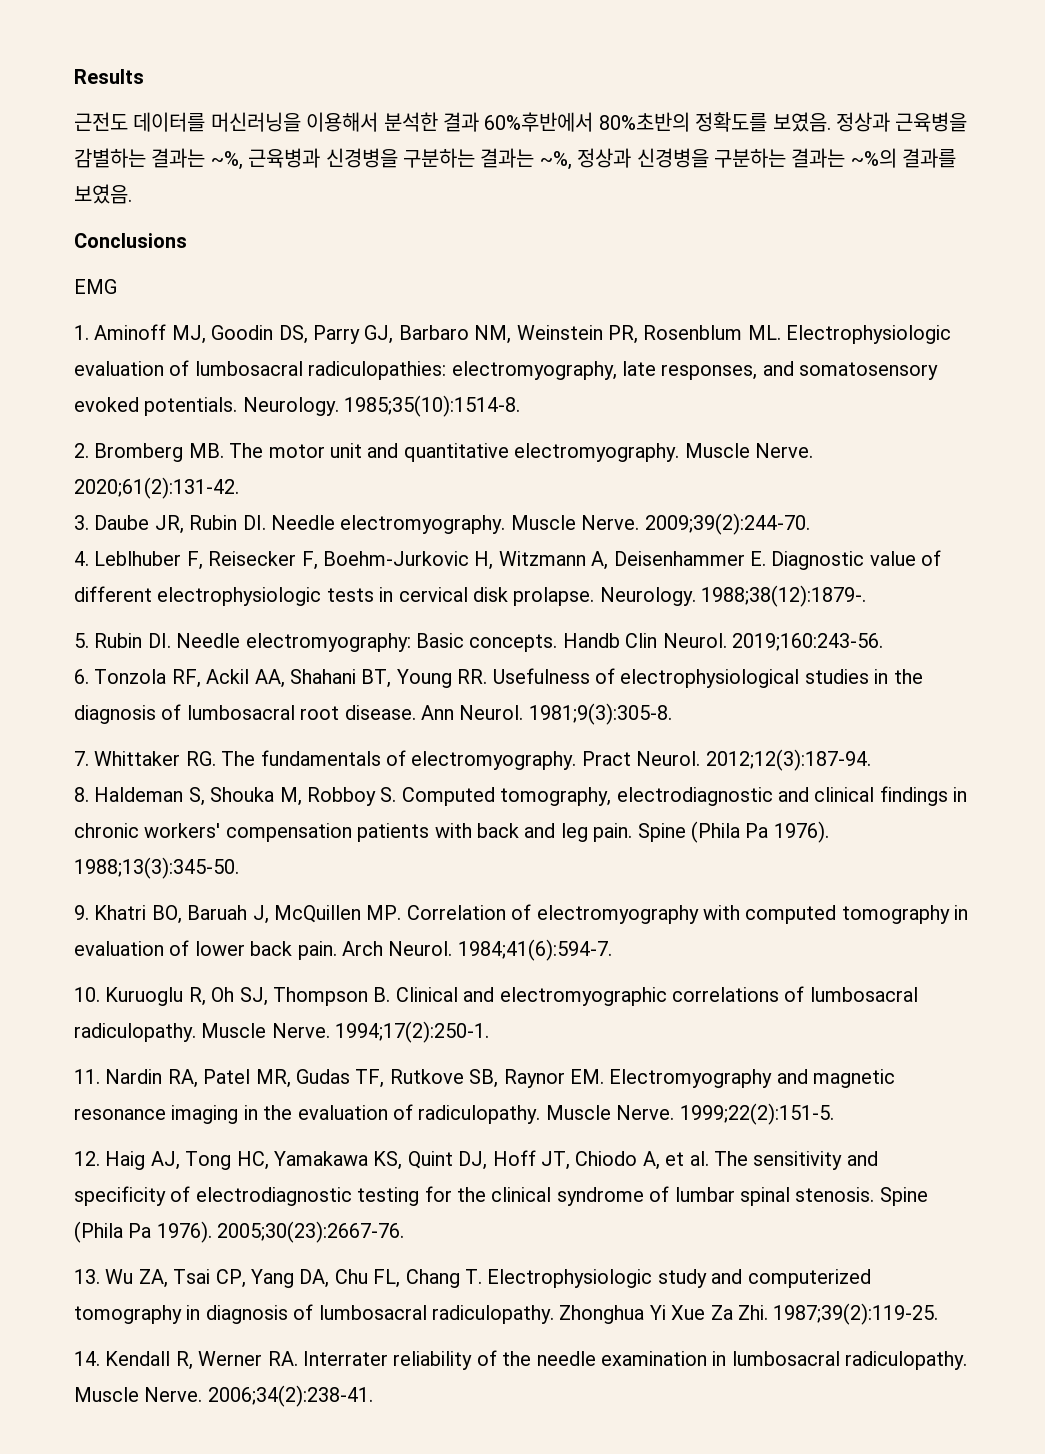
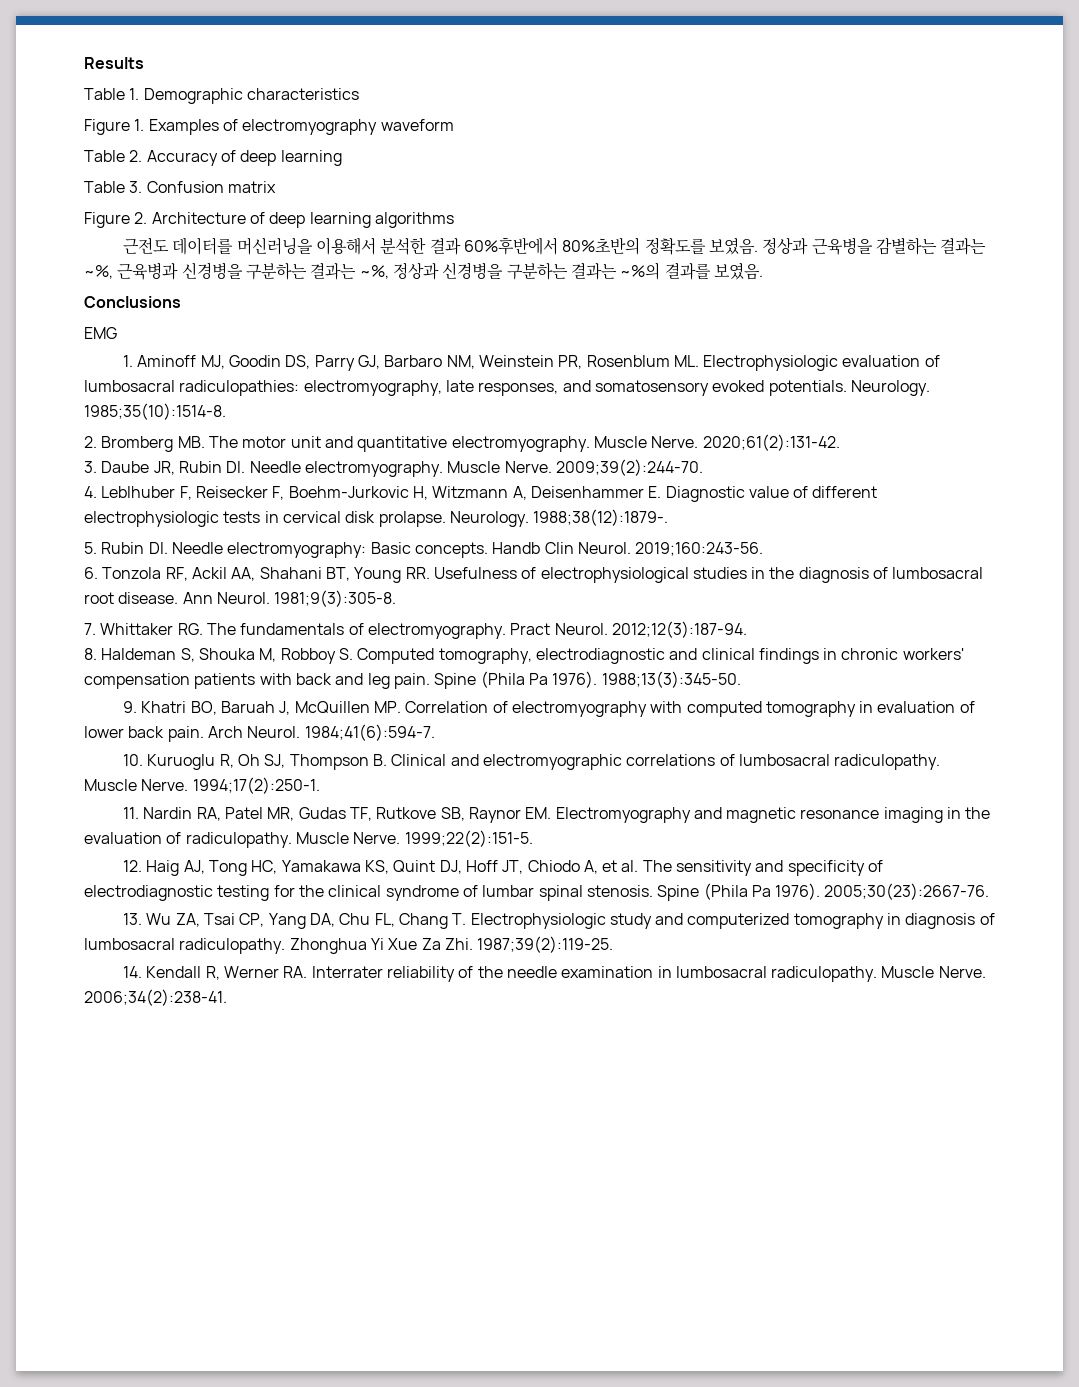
+ Table 1. Demographic characteristics
+ Figure 1. Examples of electromyography waveform
+ Table 2. Accuracy of deep learning
+ Table 3. Confusion matrix
+ Figure 2. Architecture of deep learning algorithms

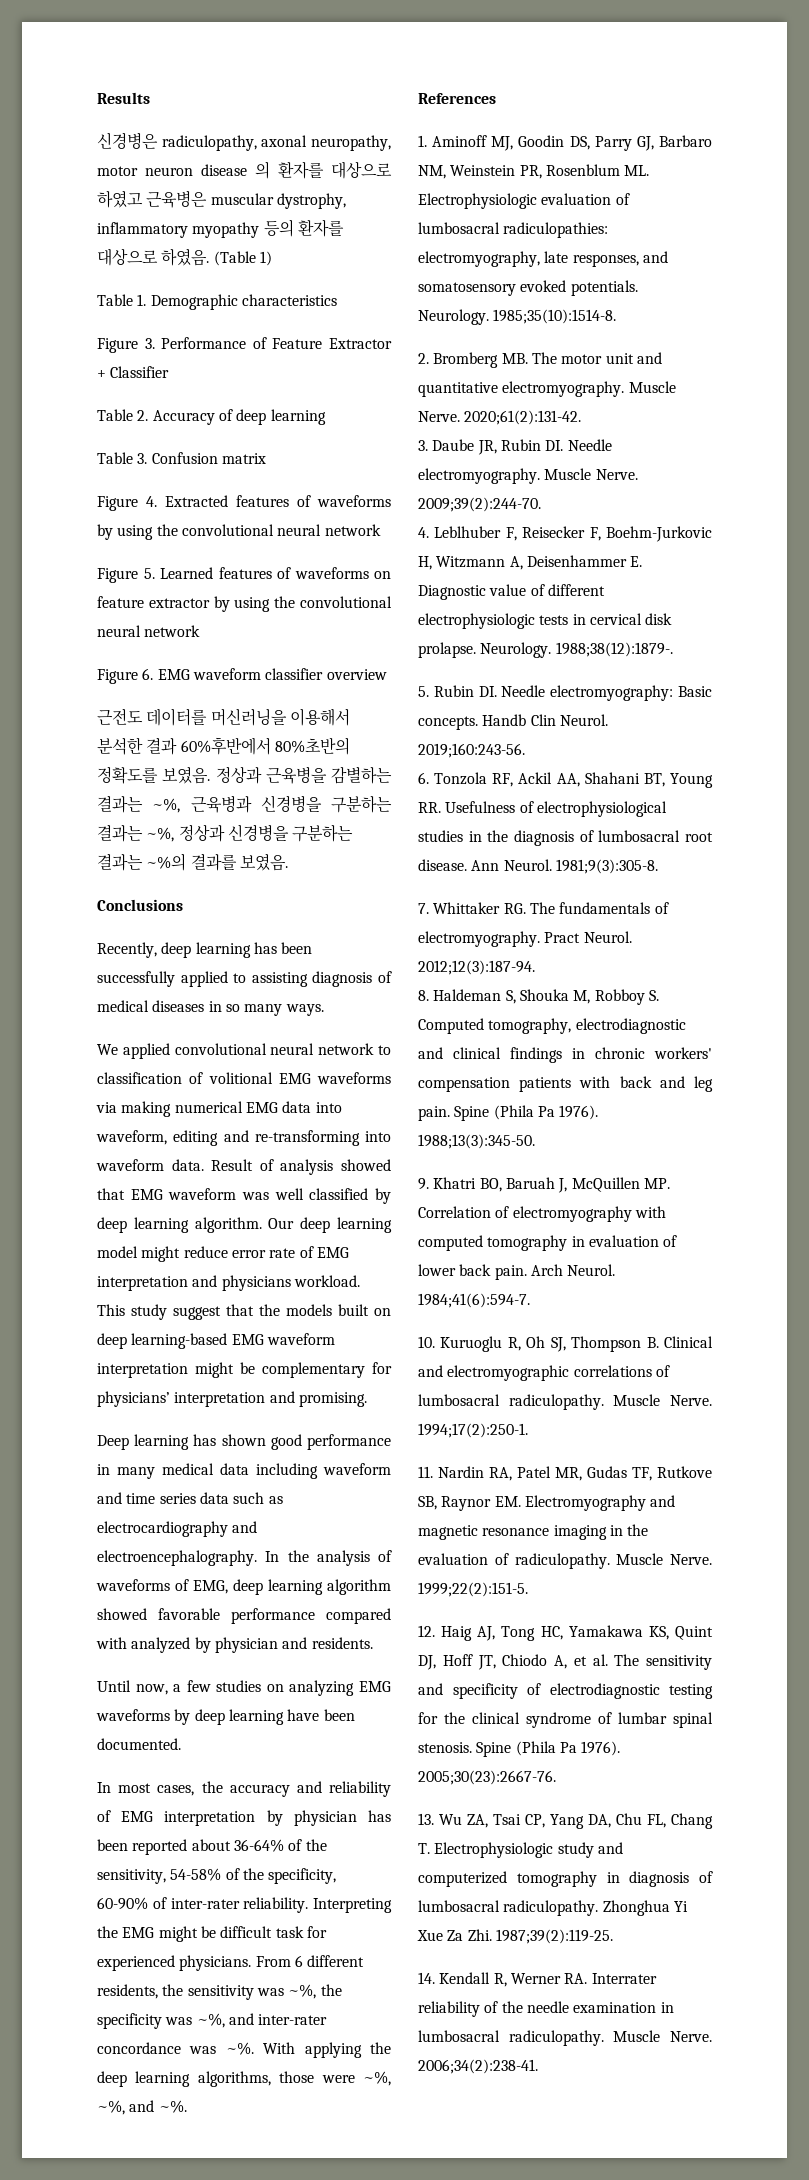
+ 신경병은 radiculopathy, axonal neuropathy, motor neuron disease 의 환자를 대상으로 하였고 근육병은 muscular dystrophy, inflammatory myopathy 등의 환자를 대상으로 하였음. (Table 1)
- Figure 1. Examples of electromyography waveform
+ Figure 3. Performance of Feature Extractor + Classifier
- Figure 2. Architecture of deep learning algorithms
+ Figure 4. Extracted features of waveforms by using the convolutional neural network
+ Figure 5. Learned features of waveforms on feature extractor by using the convolutional neural network
+ Figure 6. EMG waveform classifier overview
- EMG
+ Recently, deep learning has been successfully applied to assisting diagnosis of medical diseases in so many ways.
+ We applied convolutional neural network to classification of volitional EMG waveforms via making numerical EMG data into waveform, editing and re-transforming into waveform data. Result of analysis showed that EMG waveform was well classified by deep learning algorithm. Our deep learning model might reduce error rate of EMG interpretation and physicians workload. This study suggest that the models built on deep learning-based EMG waveform interpretation might be complementary for physicians’ interpretation and promising.
+ Deep learning has shown good performance in many medical data including waveform and time series data such as electrocardiography and electroencephalography. In the analysis of waveforms of EMG, deep learning algorithm showed favorable performance compared with analyzed by physician and residents.
+ Until now, a few studies on analyzing EMG waveforms by deep learning have been documented.
+ In most cases, the accuracy and reliability of EMG interpretation by physician has been reported about 36-64% of the sensitivity, 54-58% of the specificity, 60-90% of inter-rater reliability. Interpreting the EMG might be difficult task for experienced physicians. From 6 different residents, the sensitivity was ~%, the specificity was ~%, and inter-rater concordance was ~%. With applying the deep learning algorithms, those were ~%, ~%, and ~%.
+ References

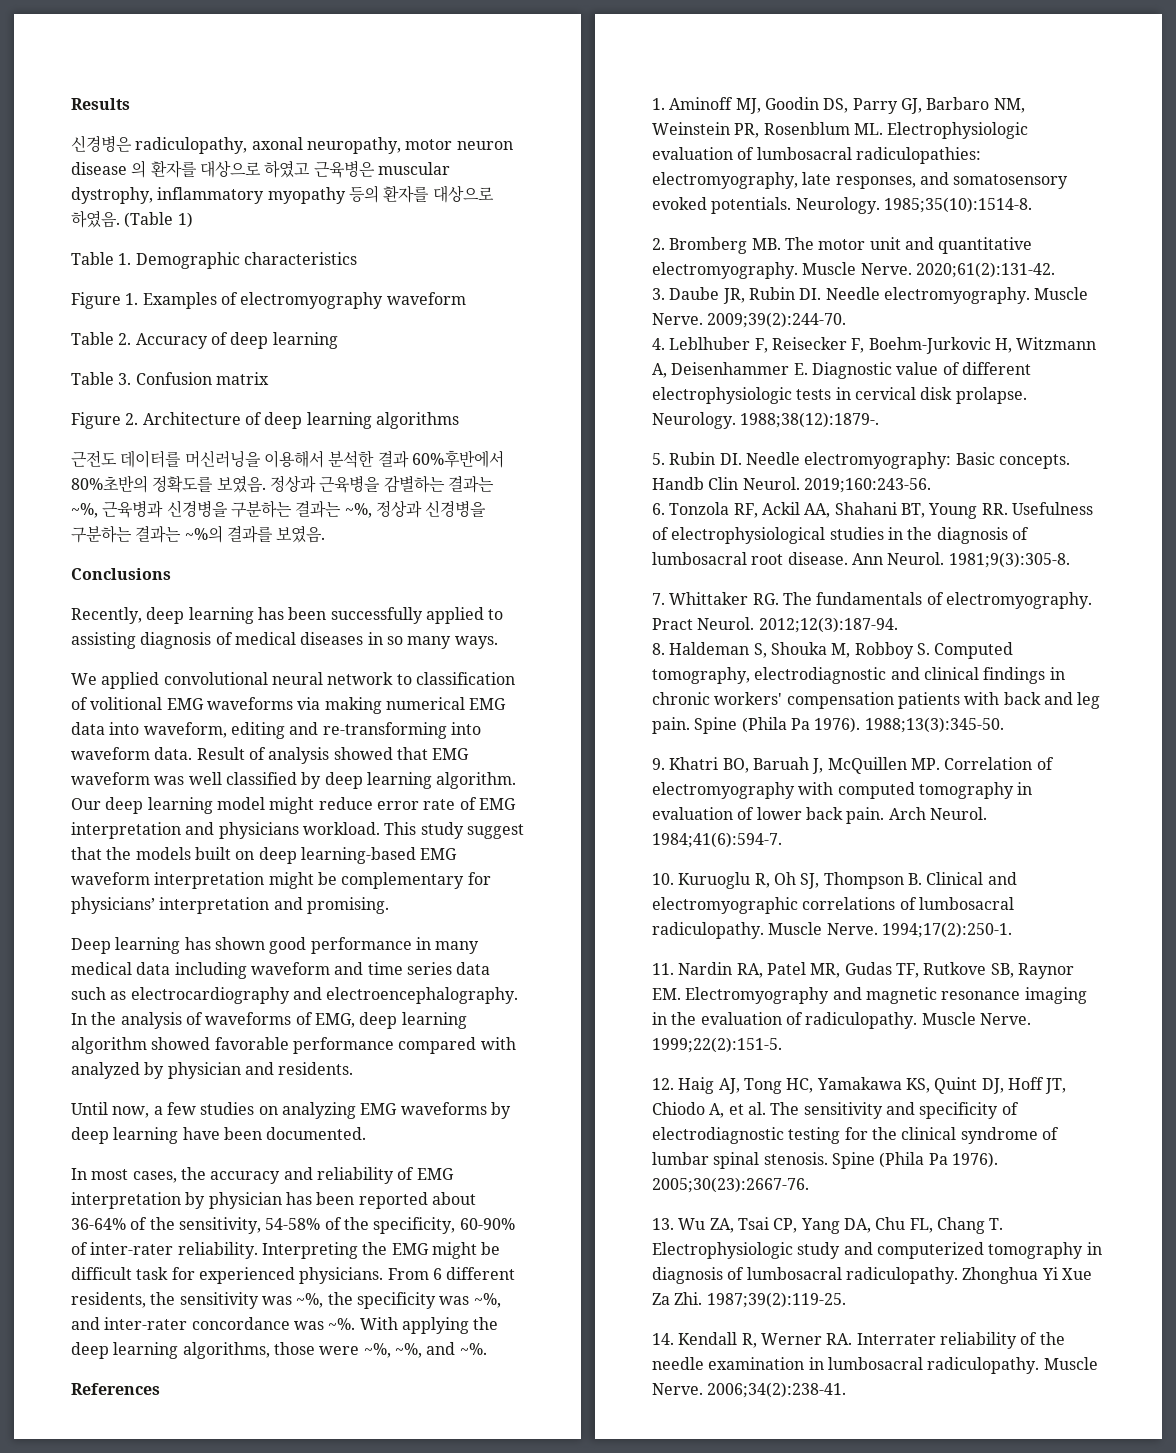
- Figure 3. Performance of Feature Extractor + Classifier
+ Figure 1. Examples of electromyography waveform
- Figure 4. Extracted features of waveforms by using the convolutional neural network
- Figure 5. Learned features of waveforms on feature extractor by using the convolutional neural network
- Figure 6. EMG waveform classifier overview
+ Figure 2. Architecture of deep learning algorithms

